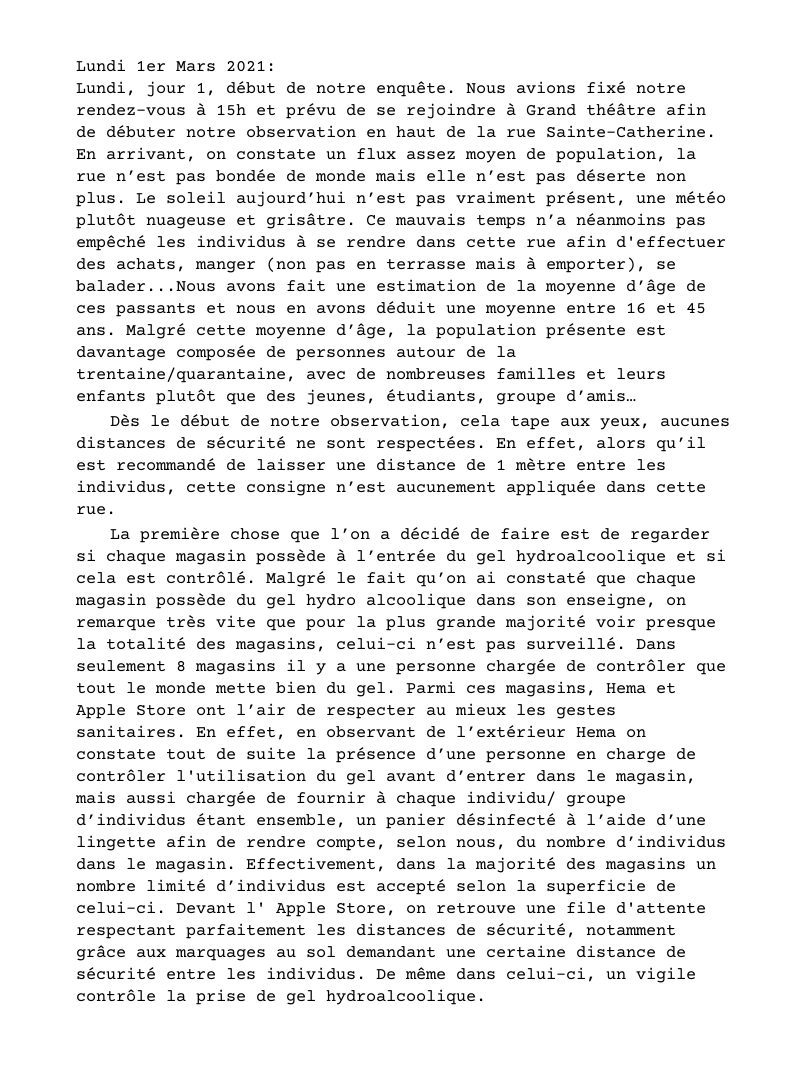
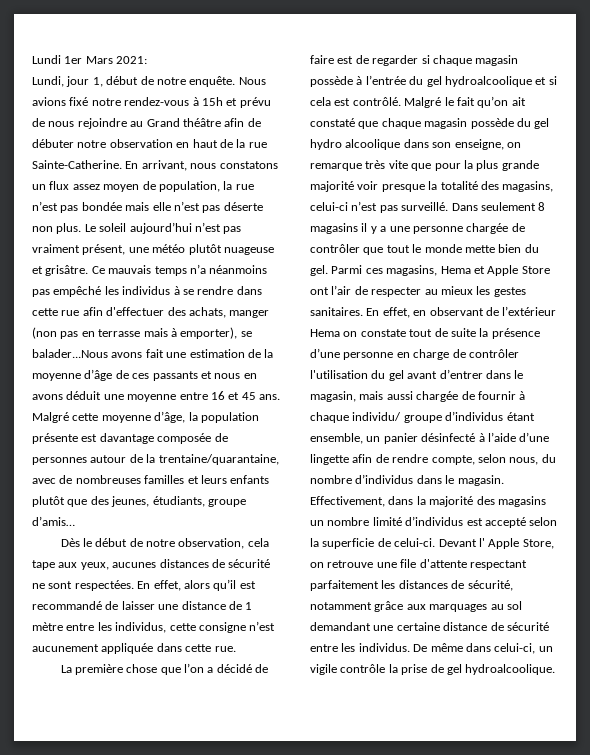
- Nous avions fixé notre rendez-vous à 15h et prévu de se rejoindre à Grand théâtre afin de débuter notre observation en haut de la rue Sainte-Catherine.
+ Nous avions fixé notre rendez-vous à 15h et prévu de nous rejoindre au Grand théâtre afin de débuter notre observation en haut de la rue Sainte-Catherine.
- En arrivant, on constate un flux assez moyen de population, la rue n’est pas bondée de monde mais elle n’est pas déserte non plus.
+ En arrivant, nous constatons un flux assez moyen de population, la rue n’est pas bondée mais elle n’est pas déserte non plus.
- Malgré le fait qu’on ai constaté que chaque magasin possède du gel hydro alcoolique dans son enseigne, on remarque très vite que pour la plus grande majorité voir presque la totalité des magasins, celui-ci n’est pas surveillé.
+ Malgré le fait qu’on ait constaté que chaque magasin possède du gel hydro alcoolique dans son enseigne, on remarque très vite que pour la plus grande majorité voir presque la totalité des magasins, celui-ci n’est pas surveillé.

